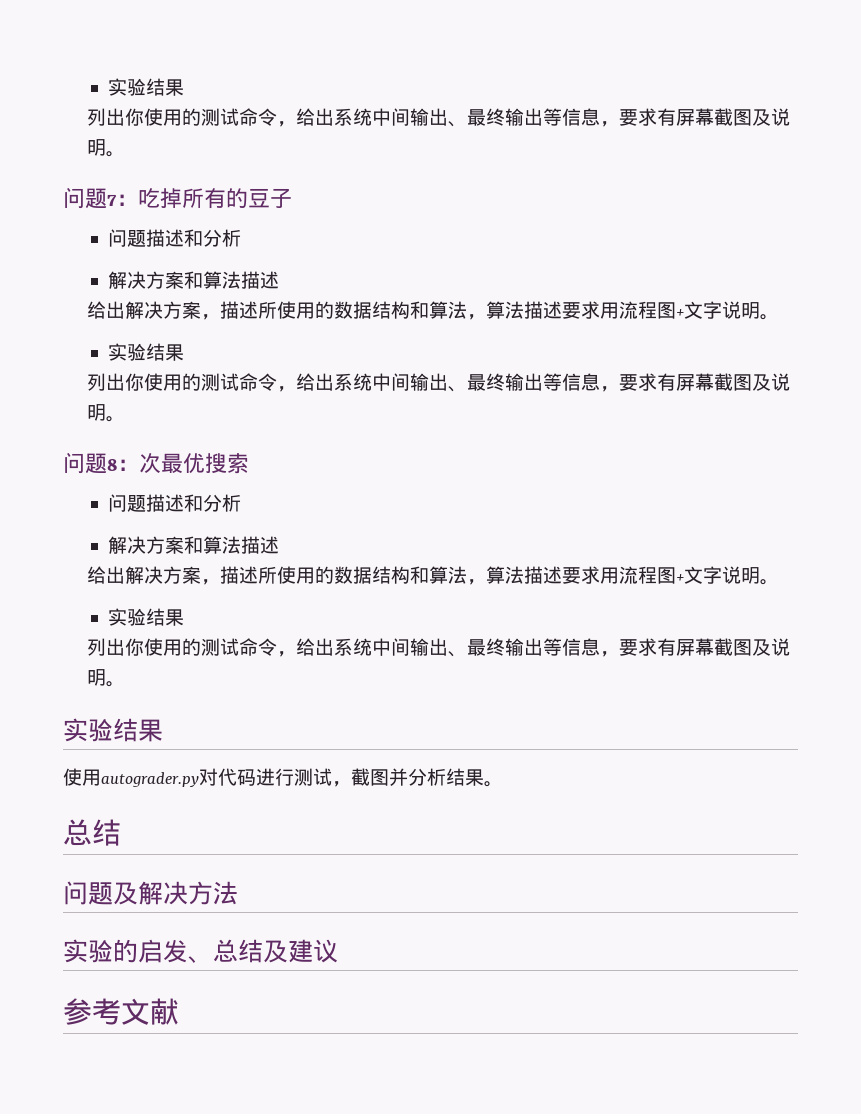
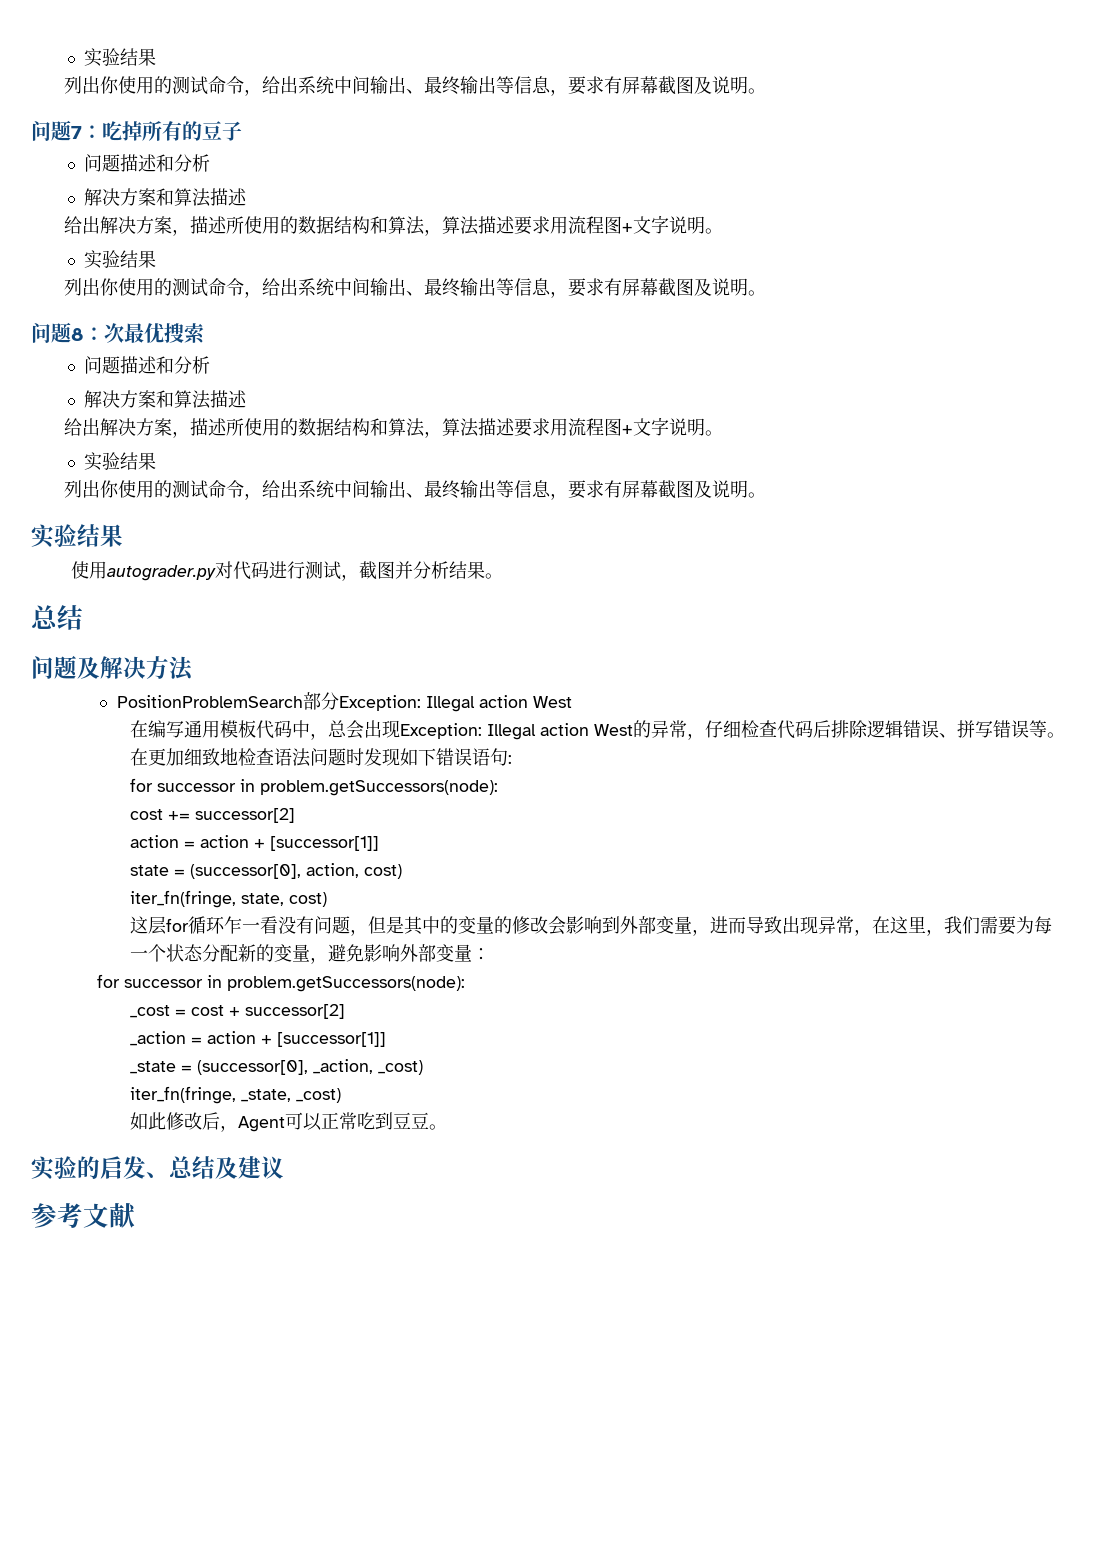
+ PositionProblemSearch部分Exception: Illegal action West
+ 在编写通用模板代码中，总会出现Exception: Illegal action West的异常，仔细检查代码后排除逻辑错误、拼写错误等。在更加细致地检查语法问题时发现如下错误语句:
+ for successor in problem.getSuccessors(node):
+ cost += successor[2]
+ action = action + [successor[1]]
+ state = (successor[0], action, cost)
+ iter_fn(fringe, state, cost)
+ 这层for循环乍一看没有问题，但是其中的变量的修改会影响到外部变量，进而导致出现异常，在这里，我们需要为每一个状态分配新的变量，避免影响外部变量：
+ for successor in problem.getSuccessors(node):
+ _cost = cost + successor[2]
+ _action = action + [successor[1]]
+ _state = (successor[0], _action, _cost)
+ iter_fn(fringe, _state, _cost)
+ 如此修改后，Agent可以正常吃到豆豆。

